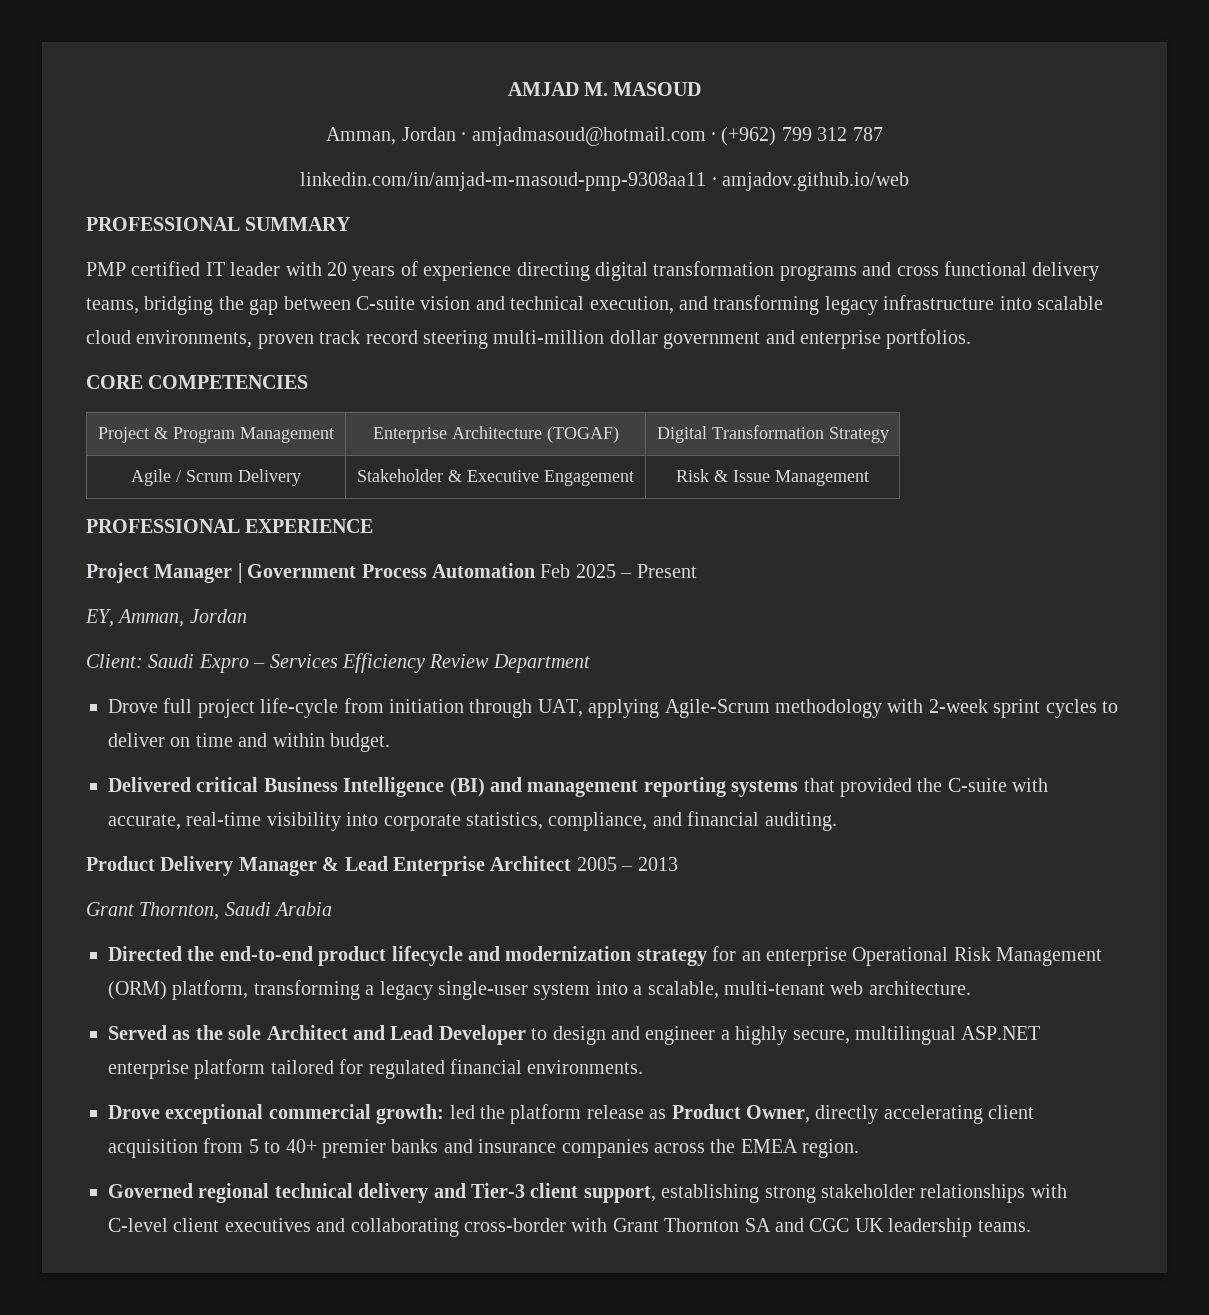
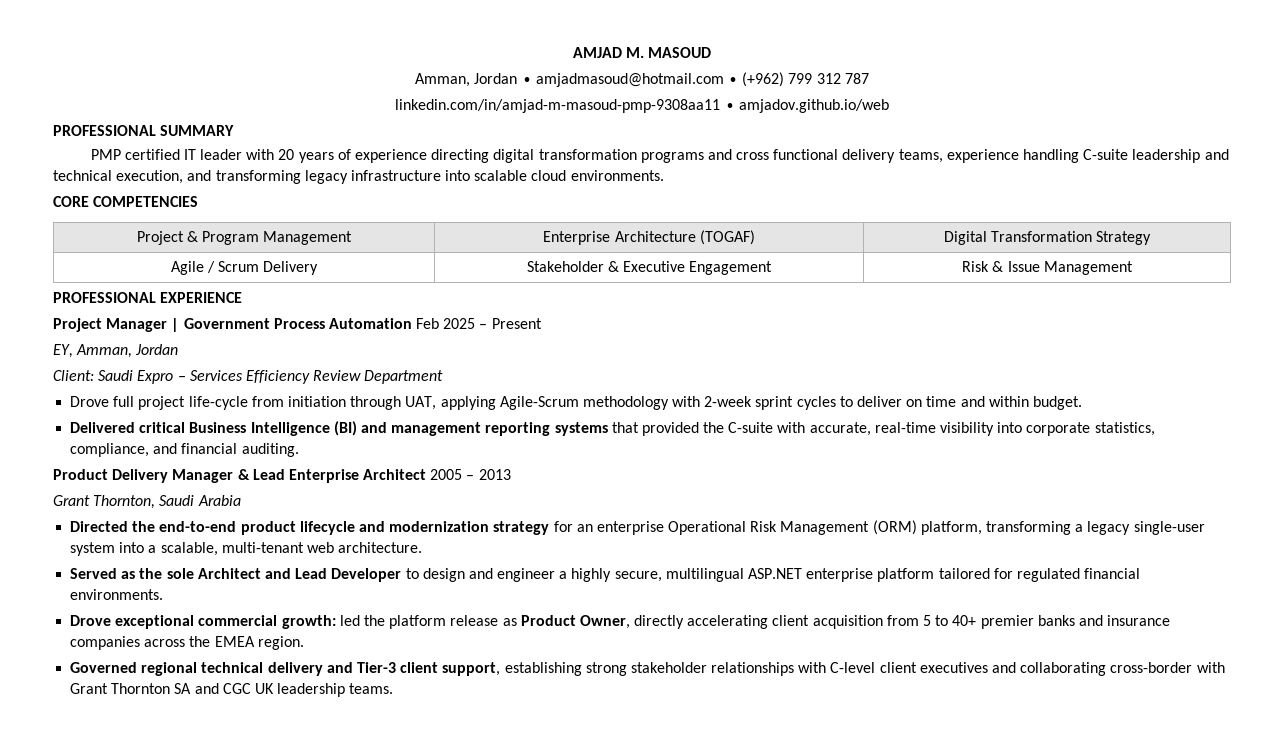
- PMP certified IT leader with 20 years of experience directing digital transformation programs and cross functional delivery teams, bridging the gap between C-suite vision and technical execution, and transforming legacy infrastructure into scalable cloud environments, proven track record steering multi-million dollar government and enterprise portfolios.
+ PMP certified IT leader with 20 years of experience directing digital transformation programs and cross functional delivery teams, experience handling C-suite leadership and technical execution, and transforming legacy infrastructure into scalable cloud environments.

